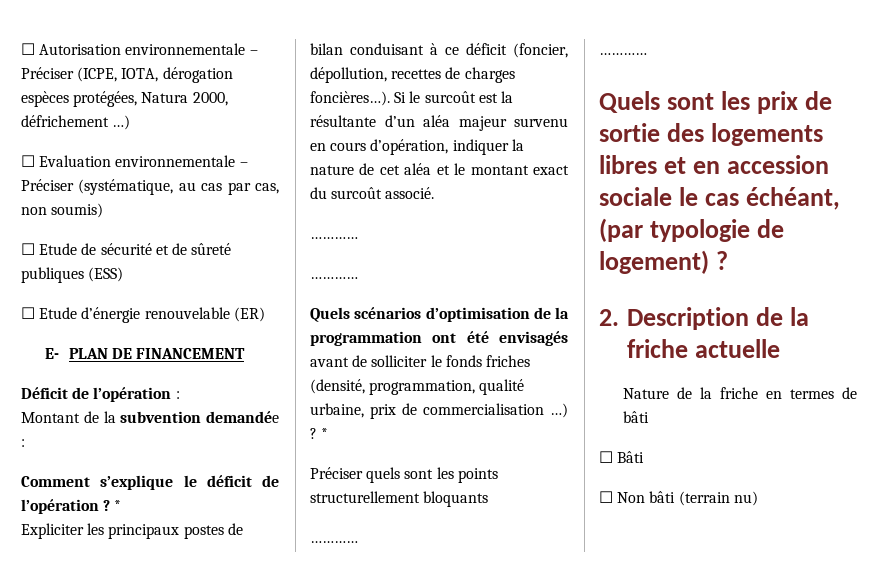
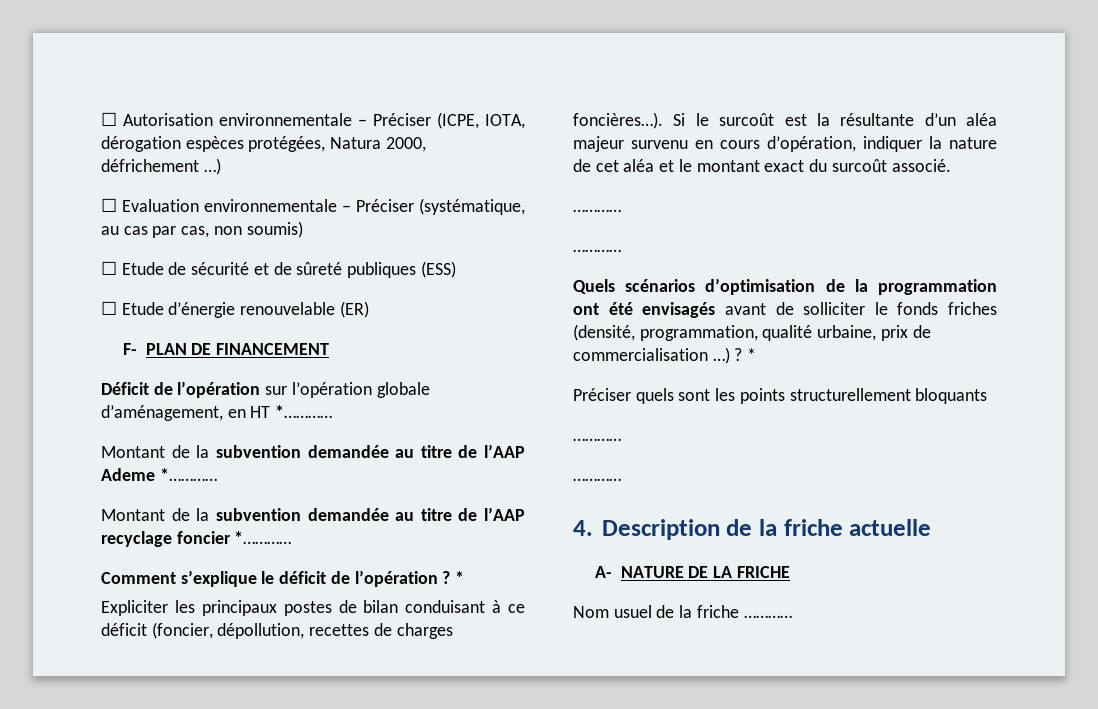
- E- PLAN DE FINANCEMENT
+ F- PLAN DE FINANCEMENT
- Déficit de l’opération :
- Montant de la subvention demandée :
+ Déficit de l’opération sur l’opération globale d’aménagement, en HT *…………
+ Montant de la subvention demandée au titre de l’AAP Ademe *…………
+ Montant de la subvention demandée au titre de l’AAP recyclage foncier *…………
- Quels sont les prix de sortie des logements libres et en accession sociale le cas échéant, (par typologie de logement) ?
- 2. Description de la friche actuelle
+ 4. Description de la friche actuelle
- Nature de la friche en termes de bâti
- ☐ Bâti
- ☐ Non bâti (terrain nu)
+ A- NATURE DE LA FRICHE
+ Nom usuel de la friche …………

